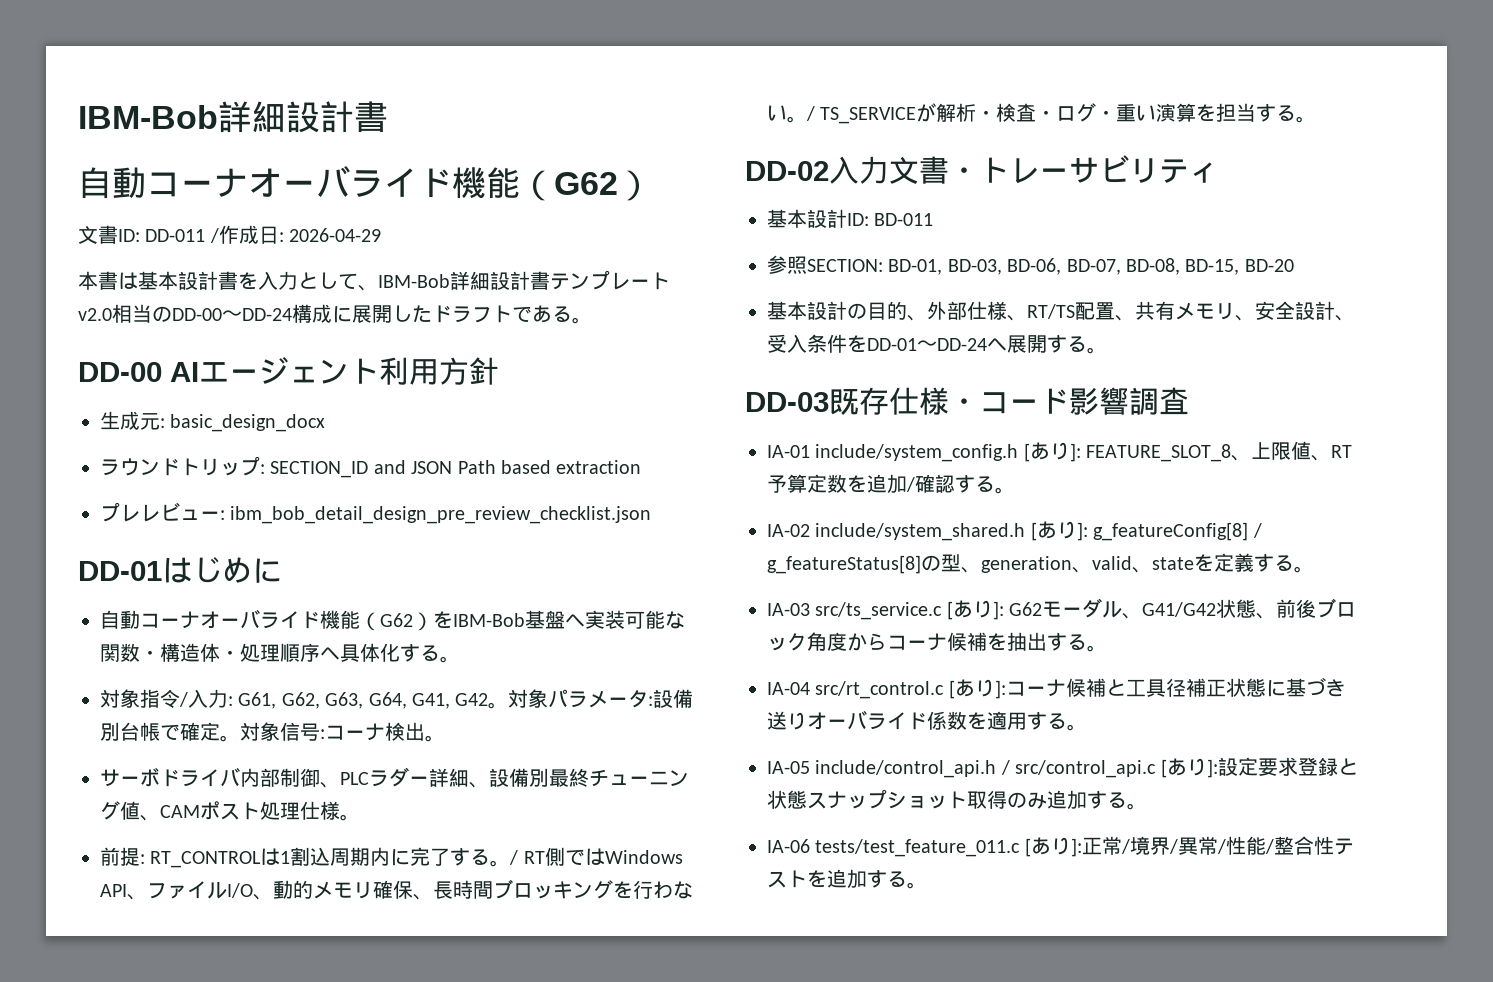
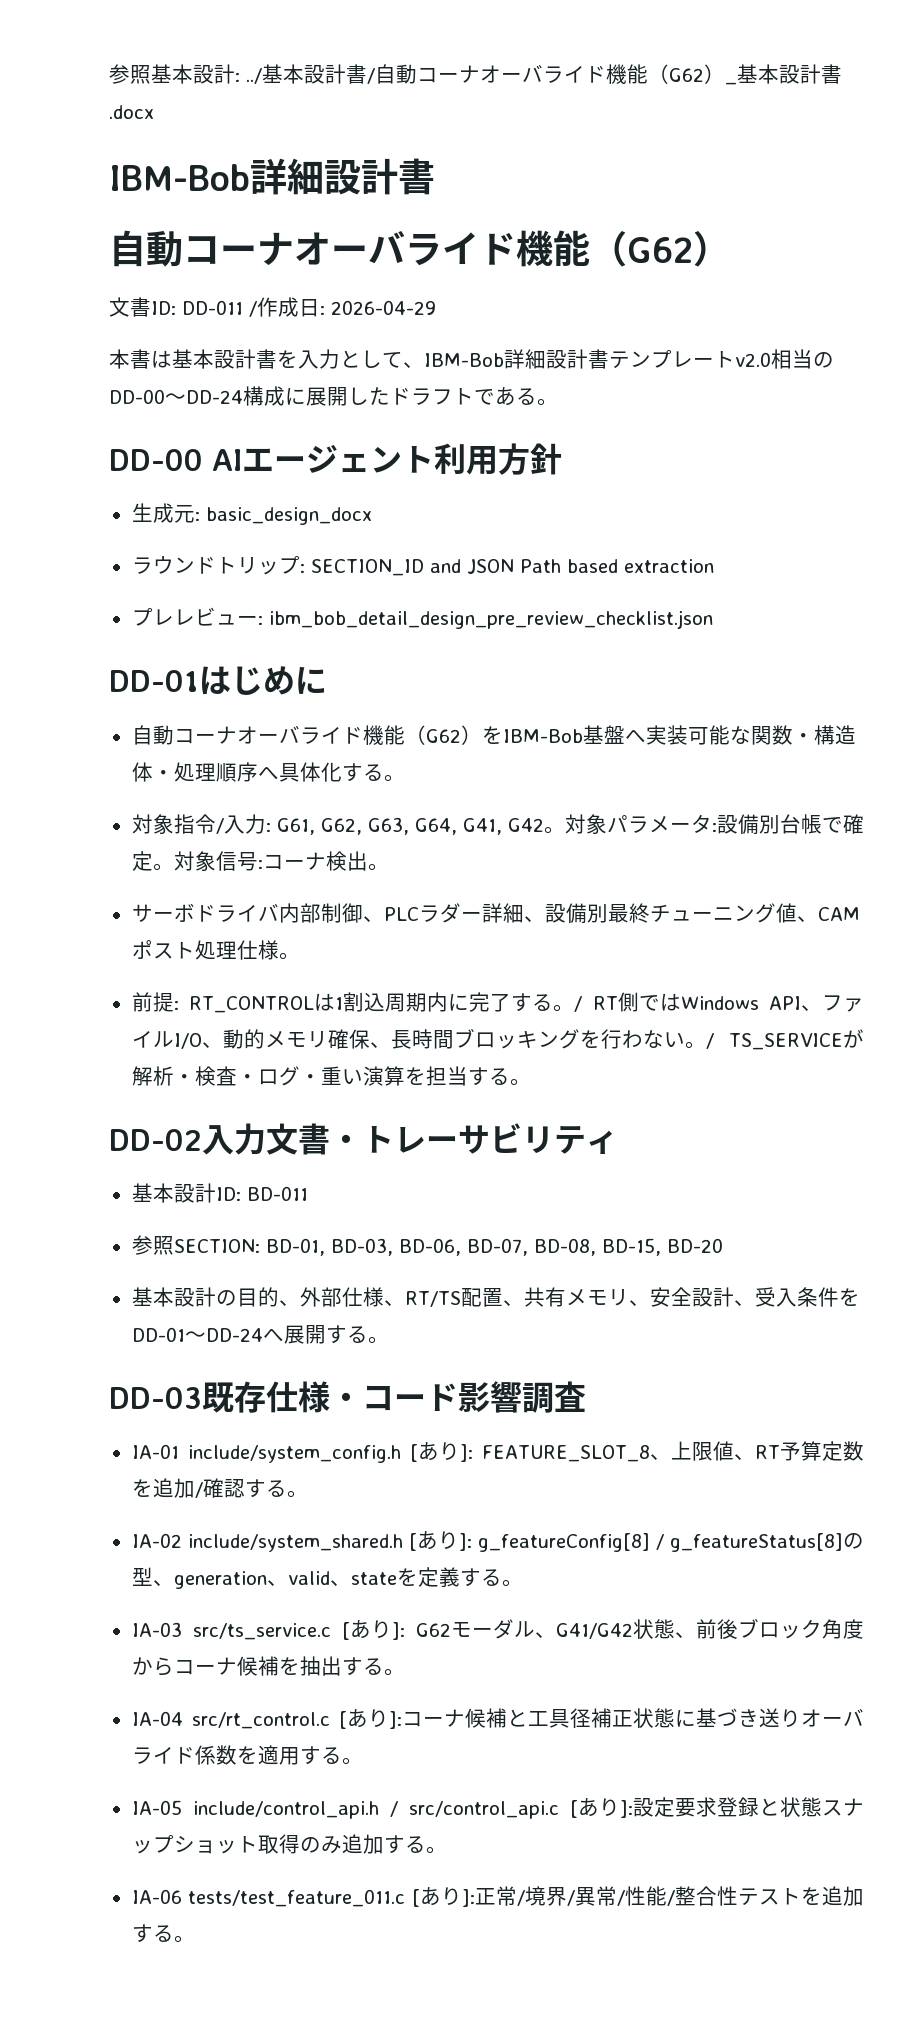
+ 参照基本設計: ../基本設計書/自動コーナオーバライド機能（G62）_基本設計書.docx

